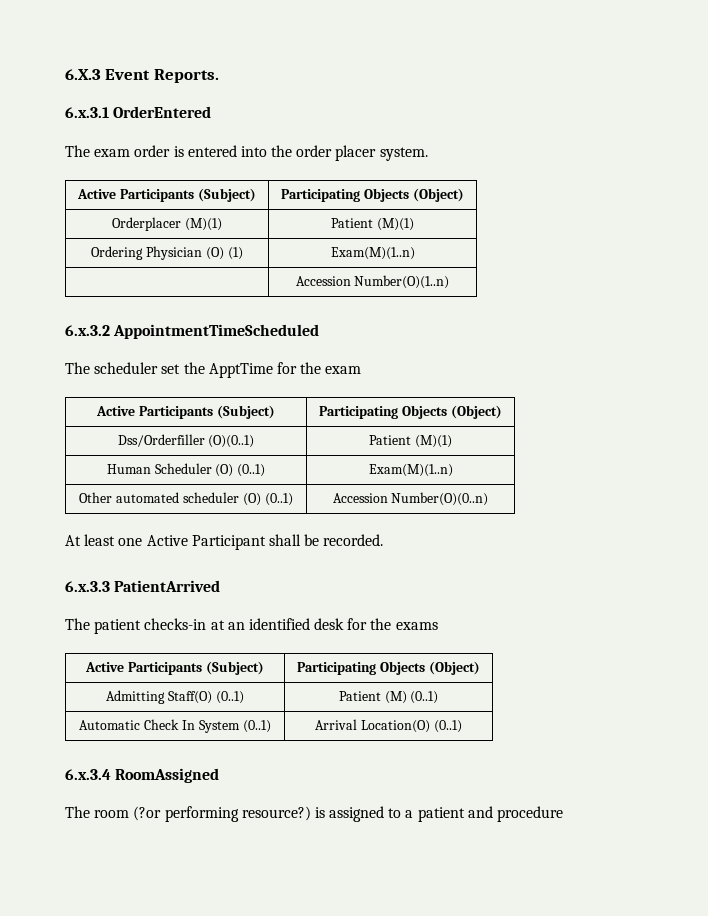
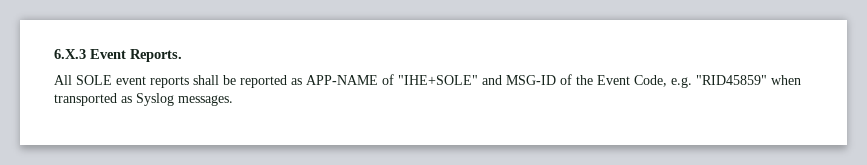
- 6.x.3.1 OrderEntered
- The exam order is entered into the order placer system.
- Active Participants (Subject) | Participating Objects (Object)
- Orderplacer (M)(1) | Patient (M)(1)
- Ordering Physician (O) (1) | Exam(M)(1..n)
- | Accession Number(O)(1..n)
- 6.x.3.2 AppointmentTimeScheduled
- The scheduler set the ApptTime for the exam
- Active Participants (Subject) | Participating Objects (Object)
- Dss/Orderfiller (O)(0..1) | Patient (M)(1)
- Human Scheduler (O) (0..1) | Exam(M)(1..n)
- Other automated scheduler (O) (0..1) | Accession Number(O)(0..n)
- At least one Active Participant shall be recorded.
- 6.x.3.3 PatientArrived
- The patient checks-in at an identified desk for the exams
- Active Participants (Subject) | Participating Objects (Object)
- Admitting Staff(O) (0..1) | Patient (M) (0..1)
- Automatic Check In System (0..1) | Arrival Location(O) (0..1)
- 6.x.3.4 RoomAssigned
- The room (?or performing resource?) is assigned to a patient and procedure
+ All SOLE event reports shall be reported as APP-NAME of "IHE+SOLE" and MSG-ID of the Event Code, e.g. "RID45859" when transported as Syslog messages.

